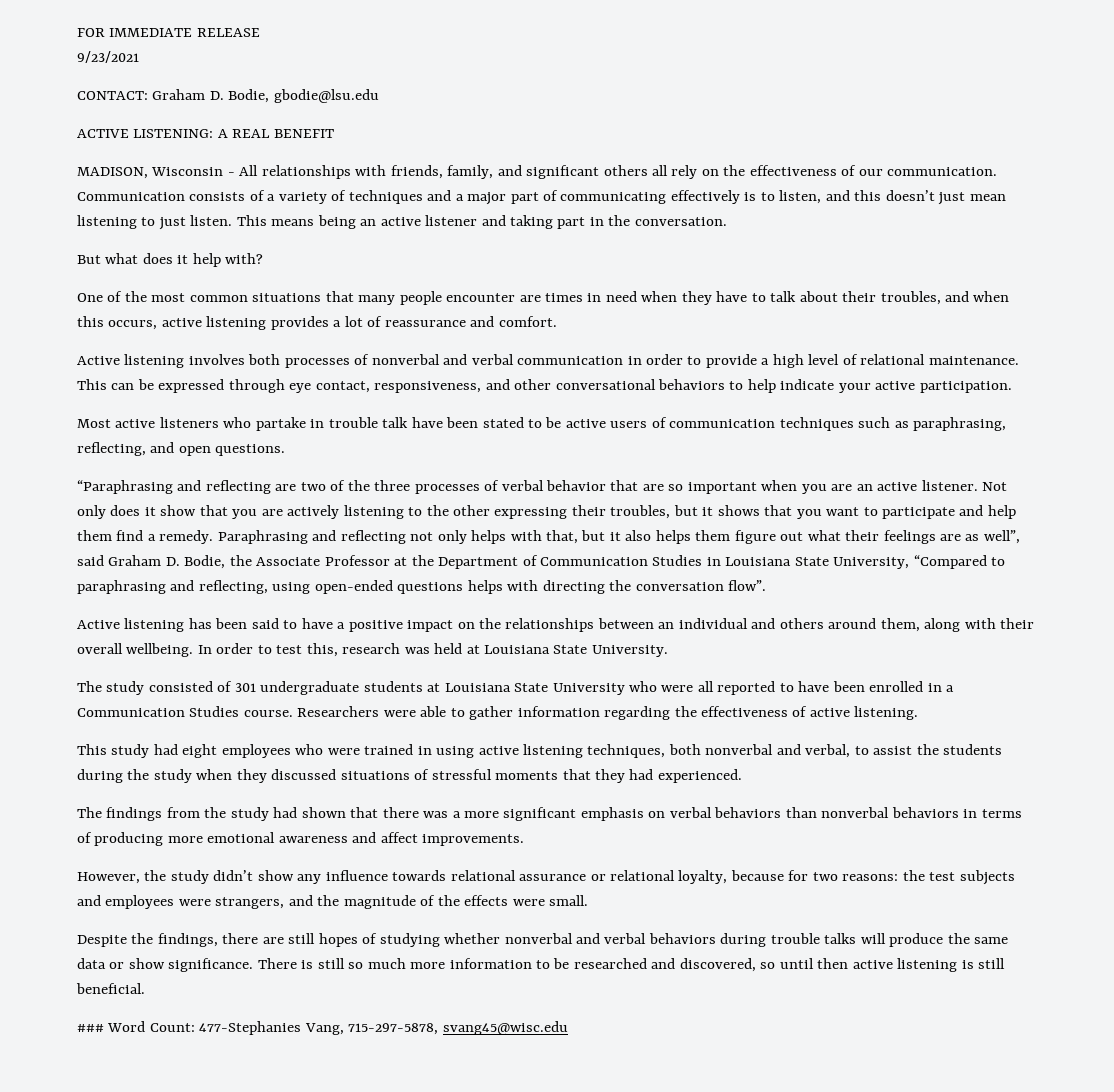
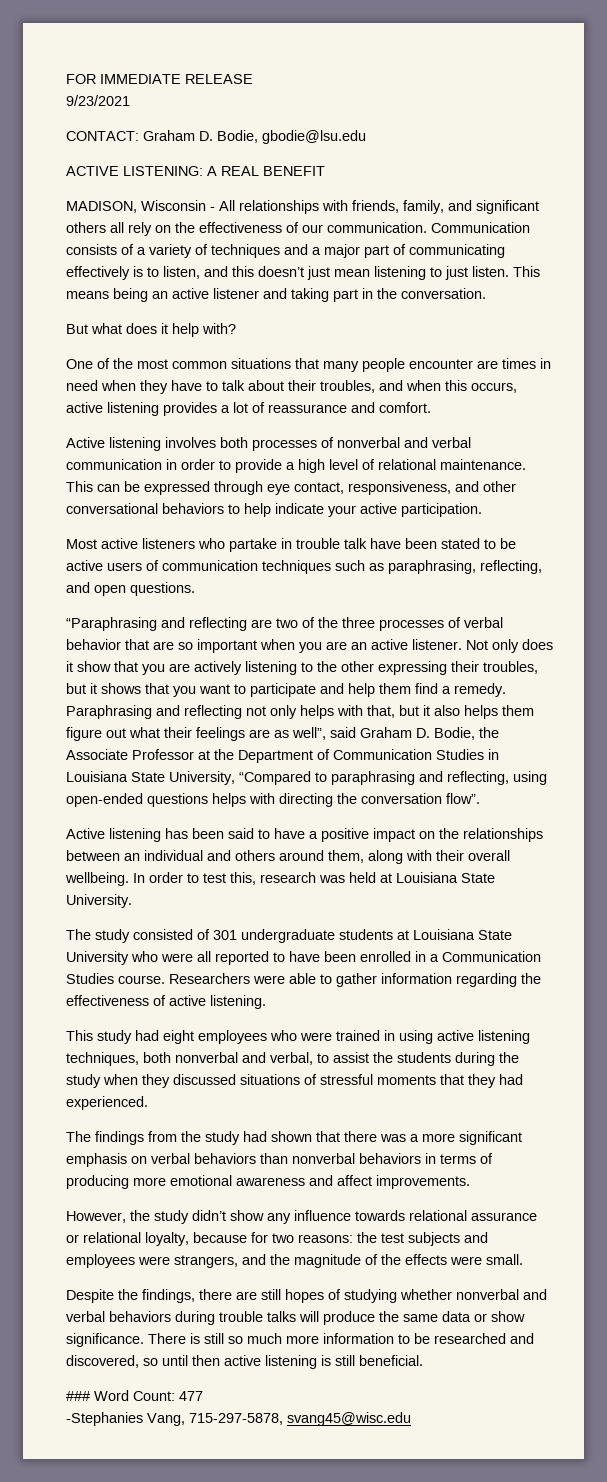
- ### Word Count: 477-Stephanies Vang, 715-297-5878, svang45@wisc.edu
+ ### Word Count: 477
+ -Stephanies Vang, 715-297-5878, svang45@wisc.edu

